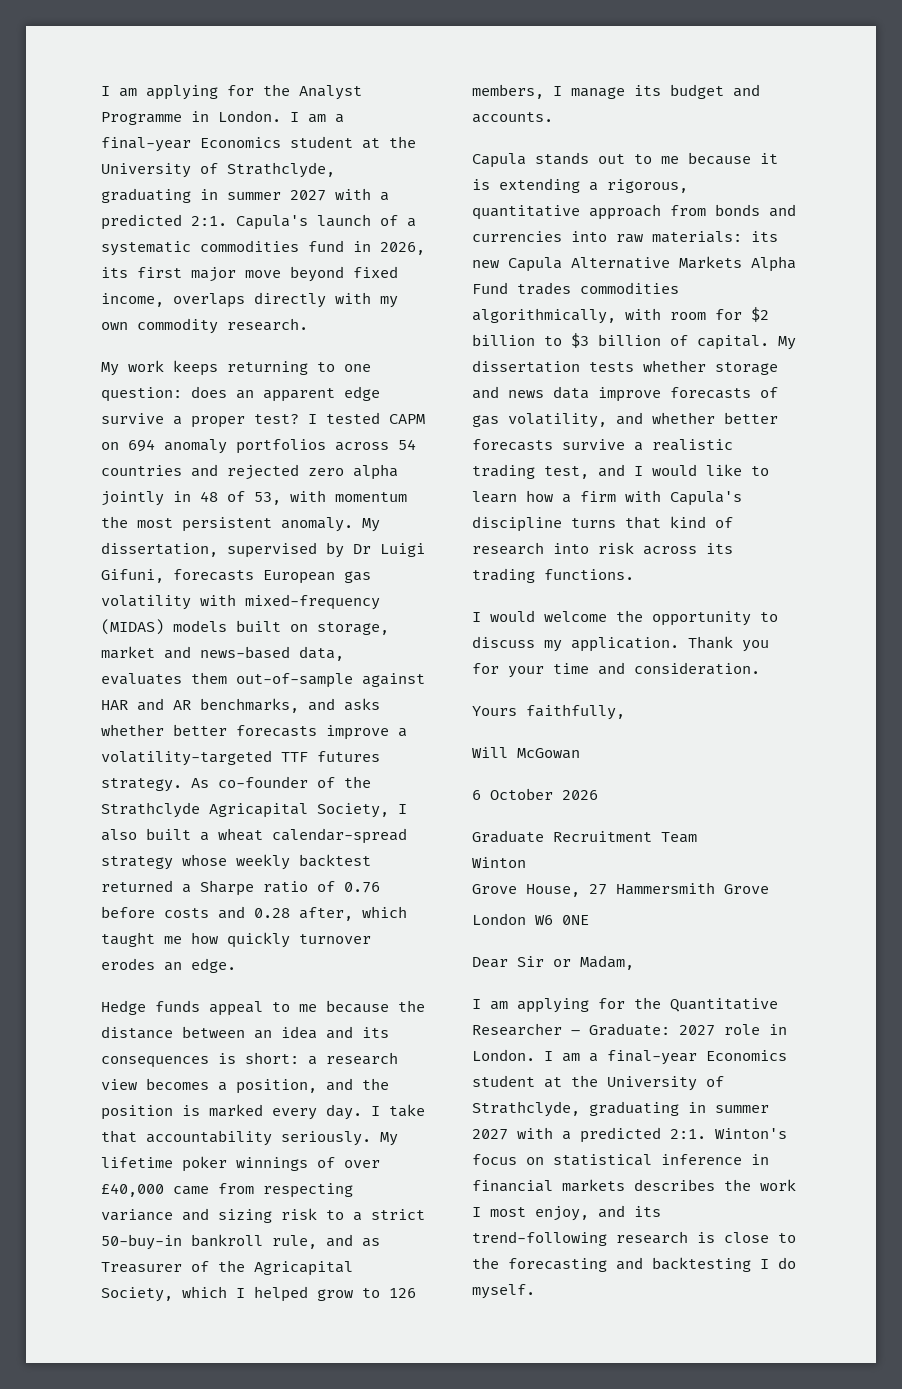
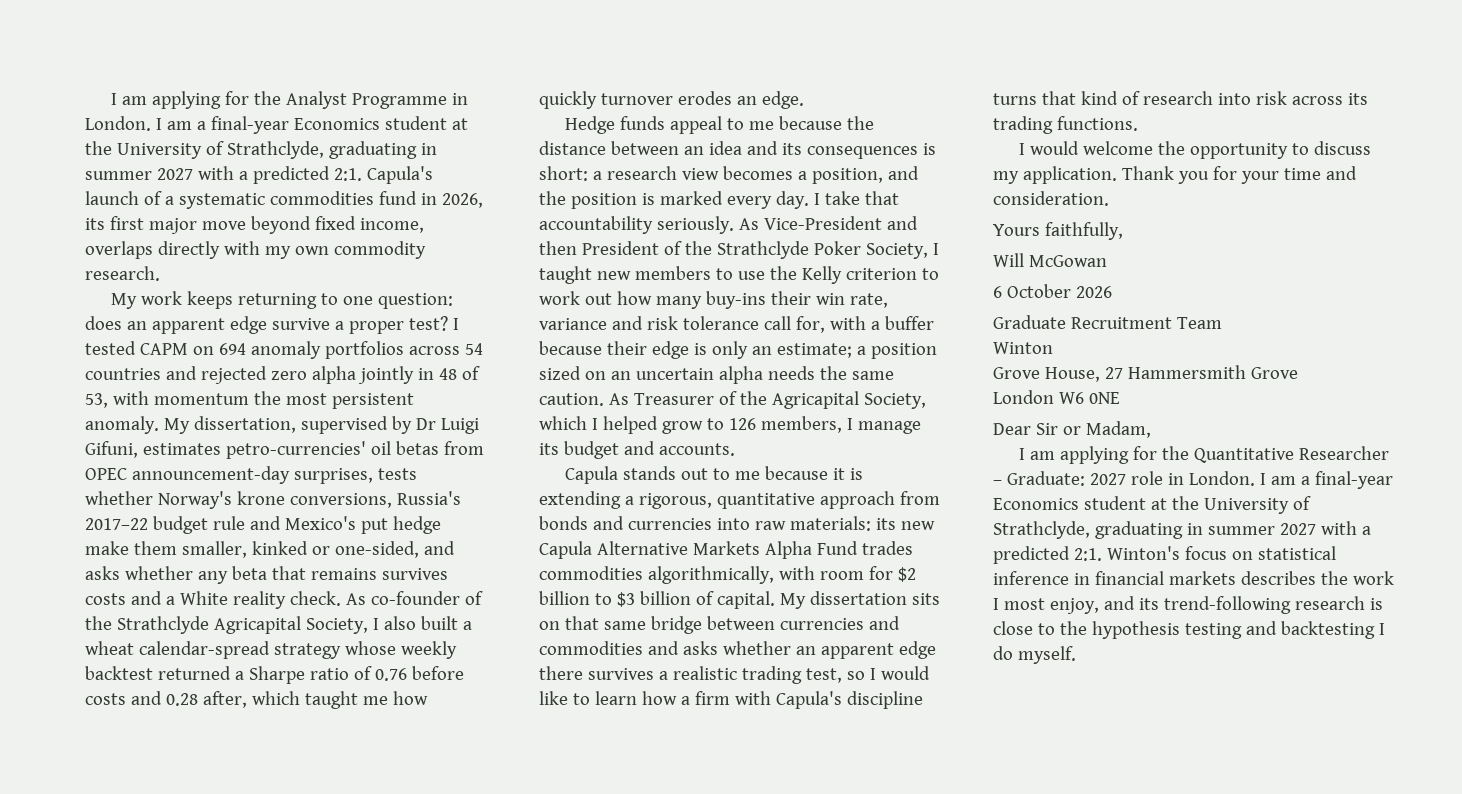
- My dissertation, supervised by Dr Luigi Gifuni, forecasts European gas volatility with mixed-frequency (MIDAS) models built on storage, market and news-based data, evaluates them out-of-sample against HAR and AR benchmarks, and asks whether better forecasts improve a volatility-targeted TTF futures strategy.
+ My dissertation, supervised by Dr Luigi Gifuni, estimates petro-currencies' oil betas from OPEC announcement-day surprises, tests whether Norway's krone conversions, Russia's 2017–22 budget rule and Mexico's put hedge make them smaller, kinked or one-sided, and asks whether any beta that remains survives costs and a White reality check.
- My lifetime poker winnings of over £40,000 came from respecting variance and sizing risk to a strict 50-buy-in bankroll rule, and as Treasurer of the Agricapital Society, which I helped grow to 126 members, I manage its budget and accounts.
+ As Vice-President and then President of the Strathclyde Poker Society, I taught new members to use the Kelly criterion to work out how many buy-ins their win rate, variance and risk tolerance call for, with a buffer because their edge is only an estimate; a position sized on an uncertain alpha needs the same caution. As Treasurer of the Agricapital Society, which I helped grow to 126 members, I manage its budget and accounts.
- My dissertation tests whether storage and news data improve forecasts of gas volatility, and whether better forecasts survive a realistic trading test, and I would like to learn how a firm with Capula's discipline turns that kind of research into risk across its trading functions.
+ My dissertation sits on that same bridge between currencies and commodities and asks whether an apparent edge there survives a realistic trading test, so I would like to learn how a firm with Capula's discipline turns that kind of research into risk across its trading functions.
- Winton's focus on statistical inference in financial markets describes the work I most enjoy, and its trend-following research is close to the forecasting and backtesting I do myself.
+ Winton's focus on statistical inference in financial markets describes the work I most enjoy, and its trend-following research is close to the hypothesis testing and backtesting I do myself.

